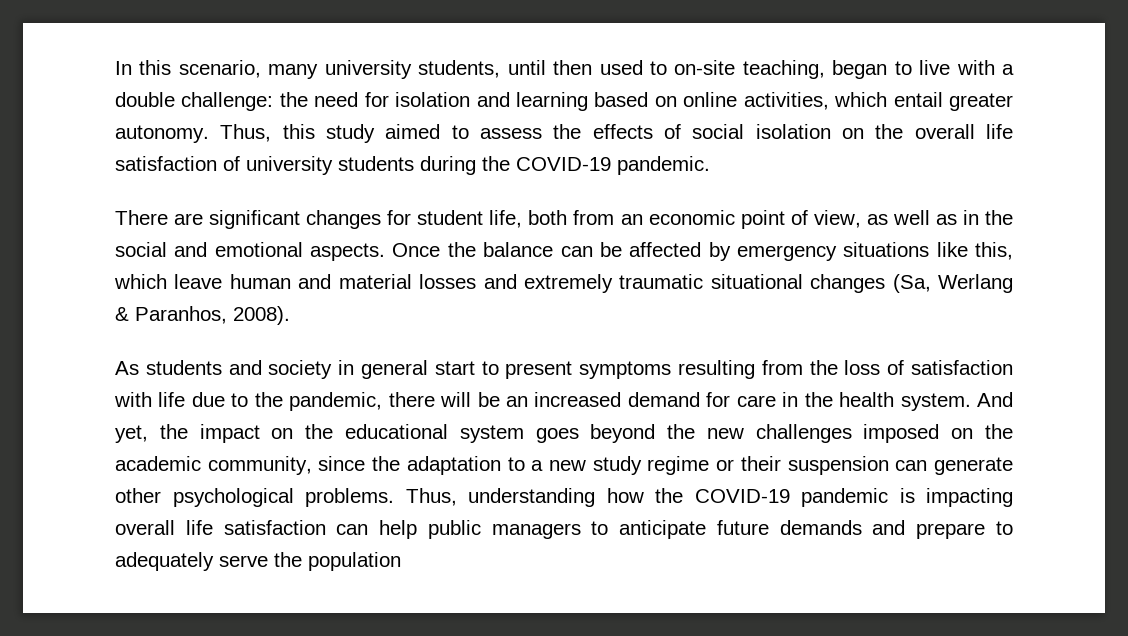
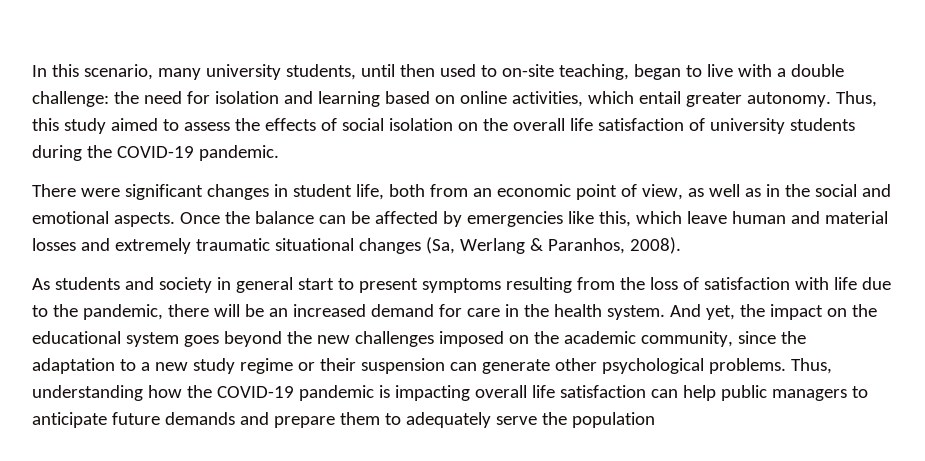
- There are significant changes for student life, both from an economic point of view, as well as in the social and emotional aspects.
+ There were significant changes in student life, both from an economic point of view, as well as in the social and emotional aspects.
- Once the balance can be affected by emergency situations like this, which leave human and material losses and extremely traumatic situational changes (Sa, Werlang & Paranhos, 2008).
+ Once the balance can be affected by emergencies like this, which leave human and material losses and extremely traumatic situational changes (Sa, Werlang & Paranhos, 2008).
- Thus, understanding how the COVID-19 pandemic is impacting overall life satisfaction can help public managers to anticipate future demands and prepare to adequately serve the population
+ Thus, understanding how the COVID-19 pandemic is impacting overall life satisfaction can help public managers to anticipate future demands and prepare them to adequately serve the population

